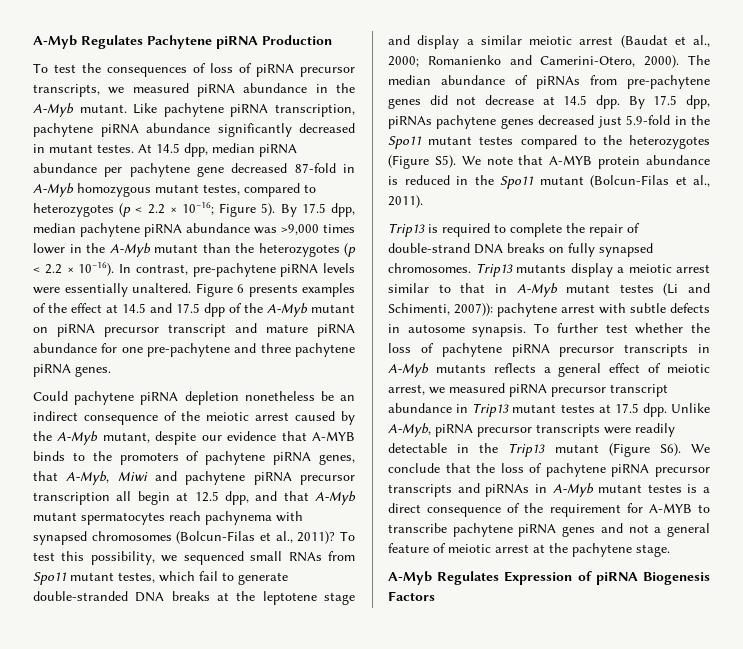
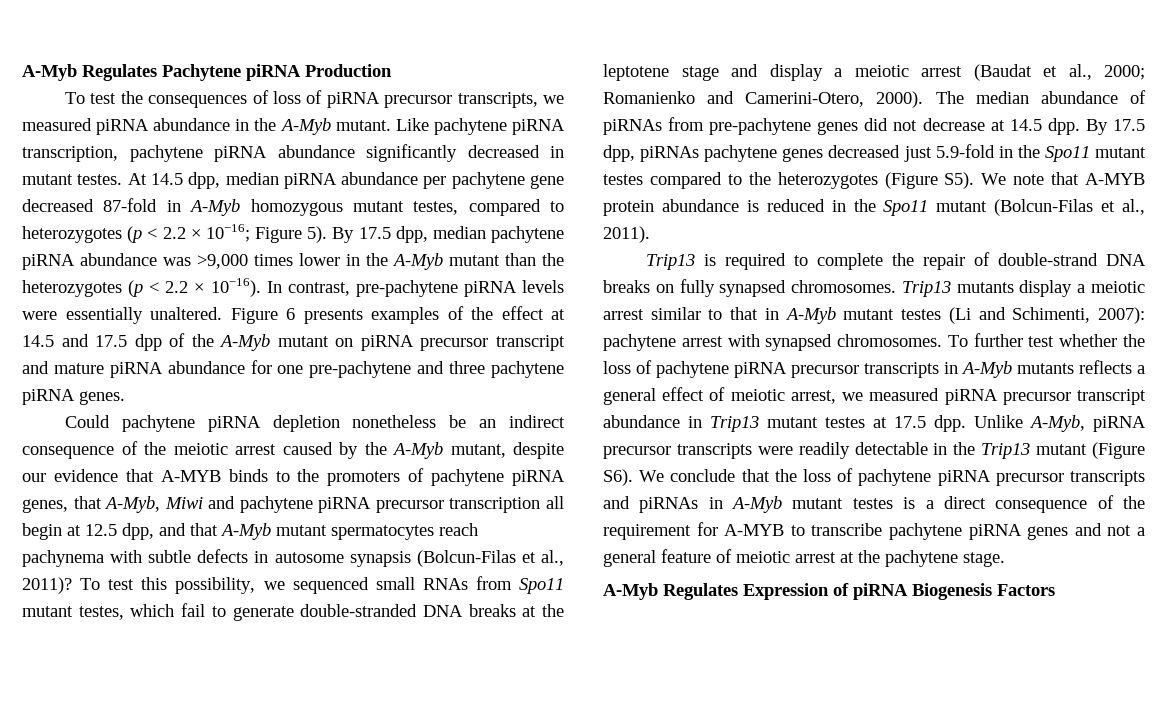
- Could pachytene piRNA depletion nonetheless be an indirect consequence of the meiotic arrest caused by the A-Myb mutant, despite our evidence that A-MYB binds to the promoters of pachytene piRNA genes, that A-Myb, Miwi and pachytene piRNA precursor transcription all begin at 12.5 dpp, and that A-Myb mutant spermatocytes reach pachynema with synapsed chromosomes (Bolcun-Filas et al., 2011)?
+ Could pachytene piRNA depletion nonetheless be an indirect consequence of the meiotic arrest caused by the A-Myb mutant, despite our evidence that A-MYB binds to the promoters of pachytene piRNA genes, that A-Myb, Miwi and pachytene piRNA precursor transcription all begin at 12.5 dpp, and that A-Myb mutant spermatocytes reach pachynema with subtle defects in autosome synapsis (Bolcun-Filas et al., 2011)?
- To test this possibility, we sequenced small RNAs from Spo11 mutant testes, which fail to generate double-stranded DNA breaks at the leptotene stage and display a similar meiotic arrest (Baudat et al., 2000; Romanienko and Camerini-Otero, 2000).
+ To test this possibility, we sequenced small RNAs from Spo11 mutant testes, which fail to generate double-stranded DNA breaks at the leptotene stage and display a meiotic arrest (Baudat et al., 2000; Romanienko and Camerini-Otero, 2000).
- Trip13 mutants display a meiotic arrest similar to that in A-Myb mutant testes (Li and Schimenti, 2007)): pachytene arrest with subtle defects in autosome synapsis.
+ Trip13 mutants display a meiotic arrest similar to that in A-Myb mutant testes (Li and Schimenti, 2007): pachytene arrest with synapsed chromosomes.

